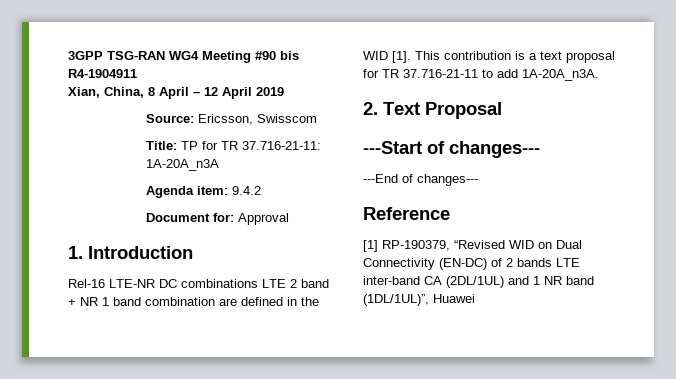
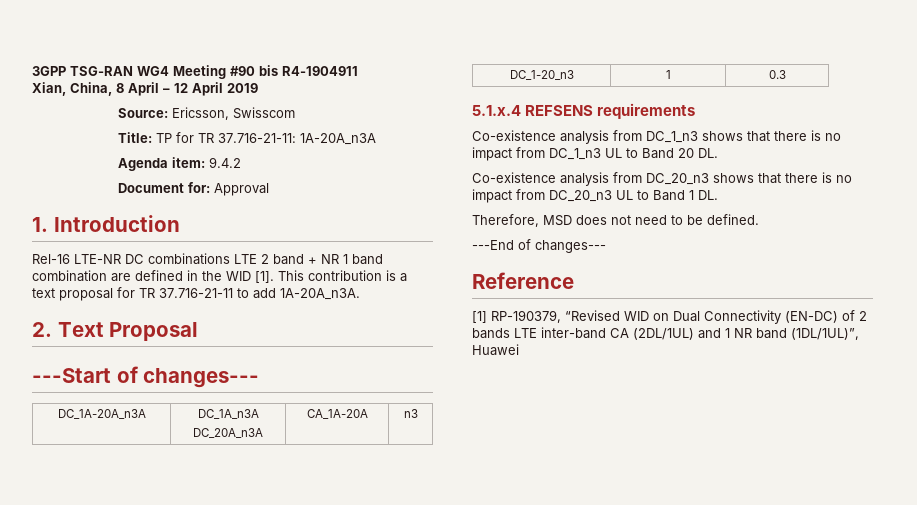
+ DC_1A-20A_n3A | DC_1A_n3A
+ DC_20A_n3A | CA_1A-20A | n3
+ DC_1-20_n3 | 1 | 0.3
+ 5.1.x.4 REFSENS requirements
+ Co-existence analysis from DC_1_n3 shows that there is no impact from DC_1_n3 UL to Band 20 DL.
+ Co-existence analysis from DC_20_n3 shows that there is no impact from DC_20_n3 UL to Band 1 DL.
+ Therefore, MSD does not need to be defined.

